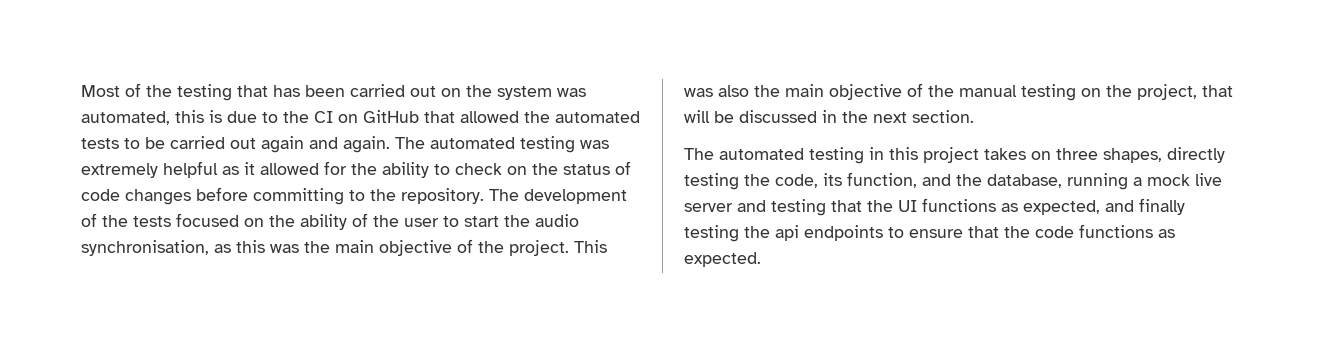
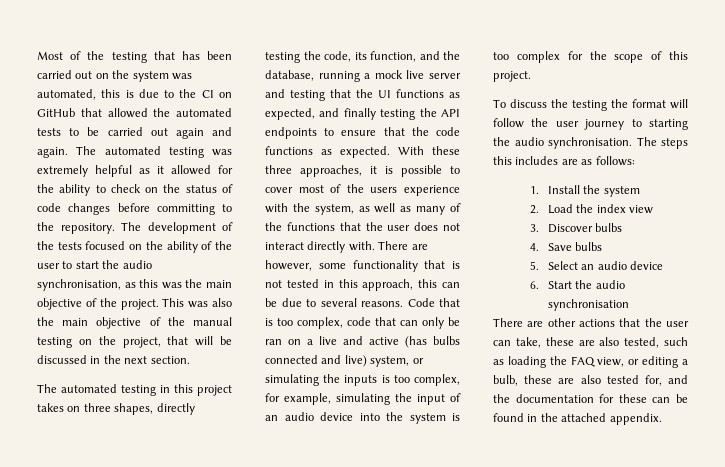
- The automated testing in this project takes on three shapes, directly testing the code, its function, and the database, running a mock live server and testing that the UI functions as expected, and finally testing the api endpoints to ensure that the code functions as expected.
+ The automated testing in this project takes on three shapes, directly testing the code, its function, and the database, running a mock live server and testing that the UI functions as expected, and finally testing the API endpoints to ensure that the code functions as expected.
+ With these three approaches, it is possible to cover most of the users experience with the system, as well as many of the functions that the user does not interact directly with. There are however, some functionality that is not tested in this approach, this can be due to several reasons. Code that is too complex, code that can only be ran on a live and active (has bulbs connected and live) system, or simulating the inputs is too complex, for example, simulating the input of an audio device into the system is too complex for the scope of this project.
+ To discuss the testing the format will follow the user journey to starting the audio synchronisation. The steps this includes are as follows:
+ 1. Install the system
+ 2. Load the index view
+ 3. Discover bulbs
+ 4. Save bulbs
+ 5. Select an audio device
+ 6. Start the audio synchronisation
+ There are other actions that the user can take, these are also tested, such as loading the FAQ view, or editing a bulb, these are also tested for, and the documentation for these can be found in the attached appendix.

